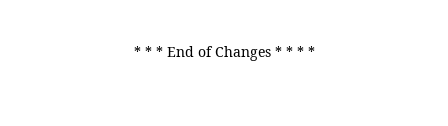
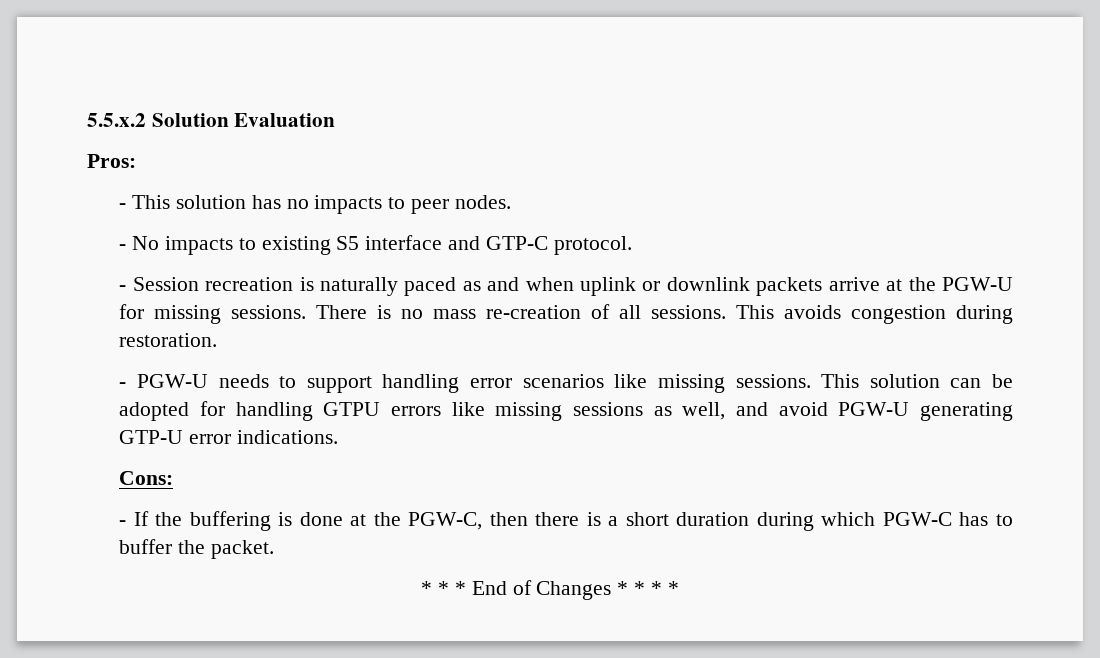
+ 5.5.x.2 Solution Evaluation
+ Pros:
+ - This solution has no impacts to peer nodes.
+ - No impacts to existing S5 interface and GTP-C protocol.
+ - Session recreation is naturally paced as and when uplink or downlink packets arrive at the PGW-U for missing sessions. There is no mass re-creation of all sessions. This avoids congestion during restoration.
+ - PGW-U needs to support handling error scenarios like missing sessions. This solution can be adopted for handling GTPU errors like missing sessions as well, and avoid PGW-U generating GTP-U error indications.
+ Cons:
+ - If the buffering is done at the PGW-C, then there is a short duration during which PGW-C has to buffer the packet.

